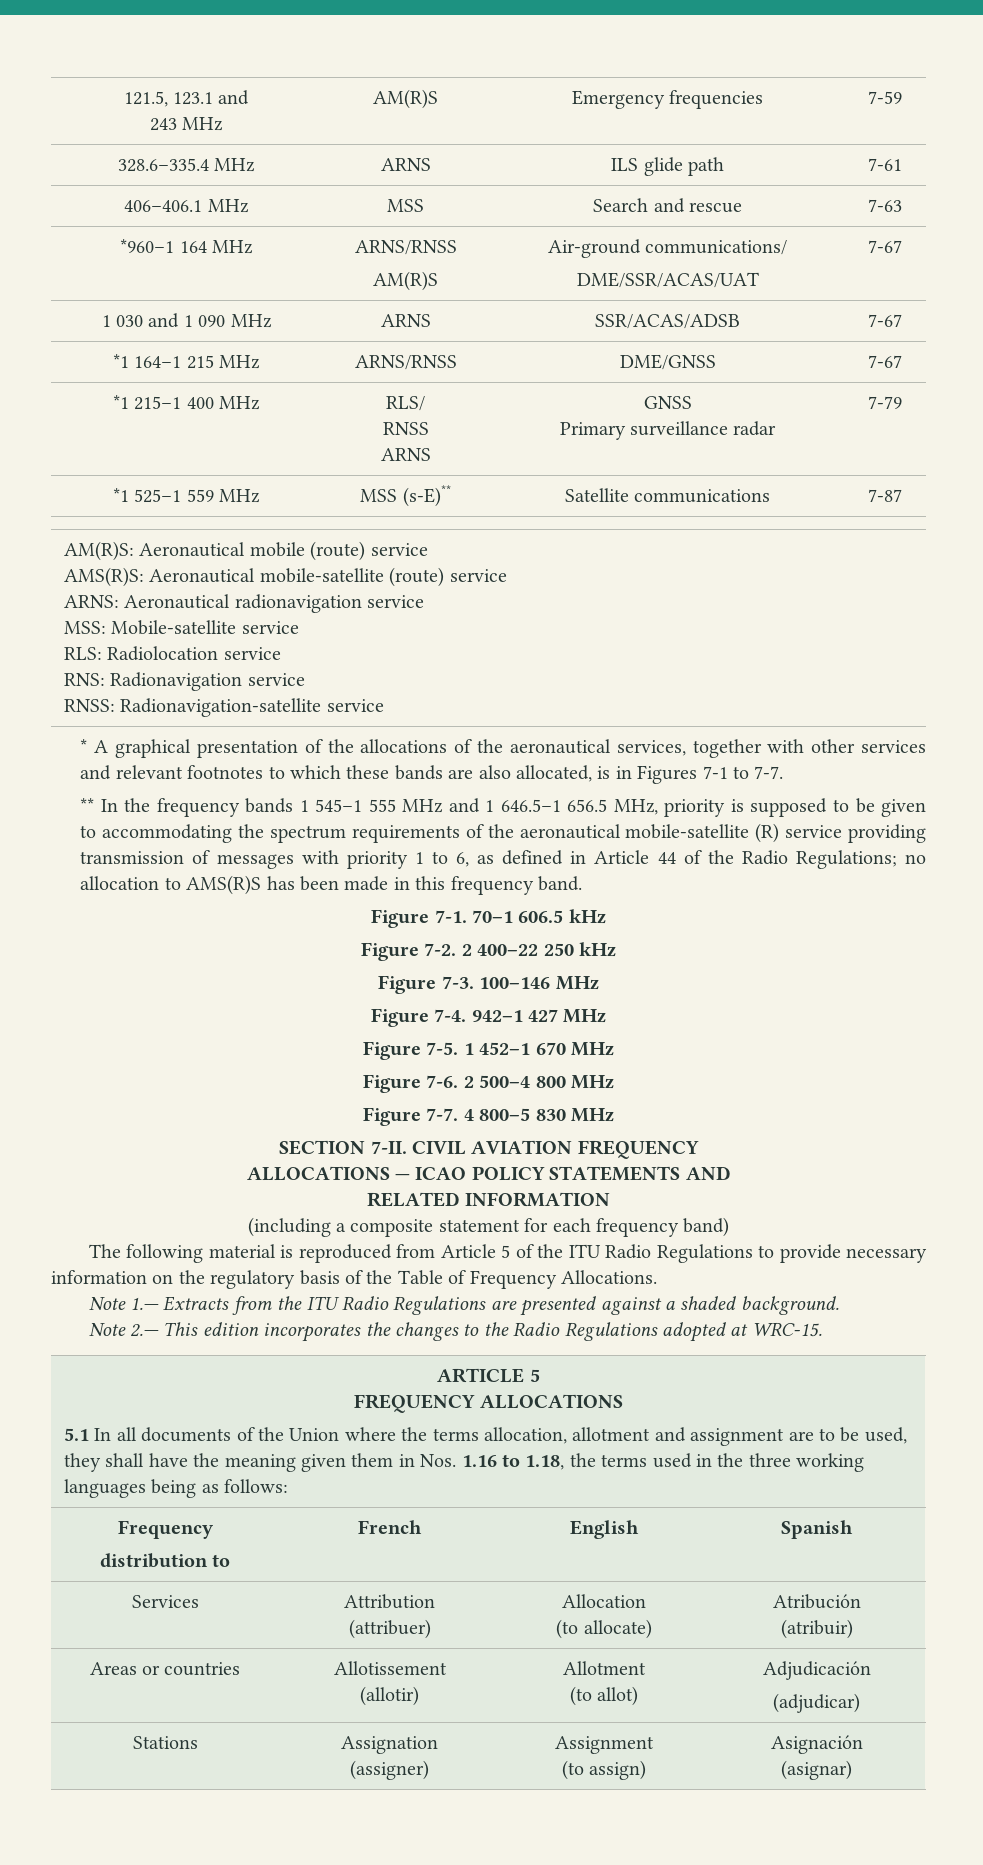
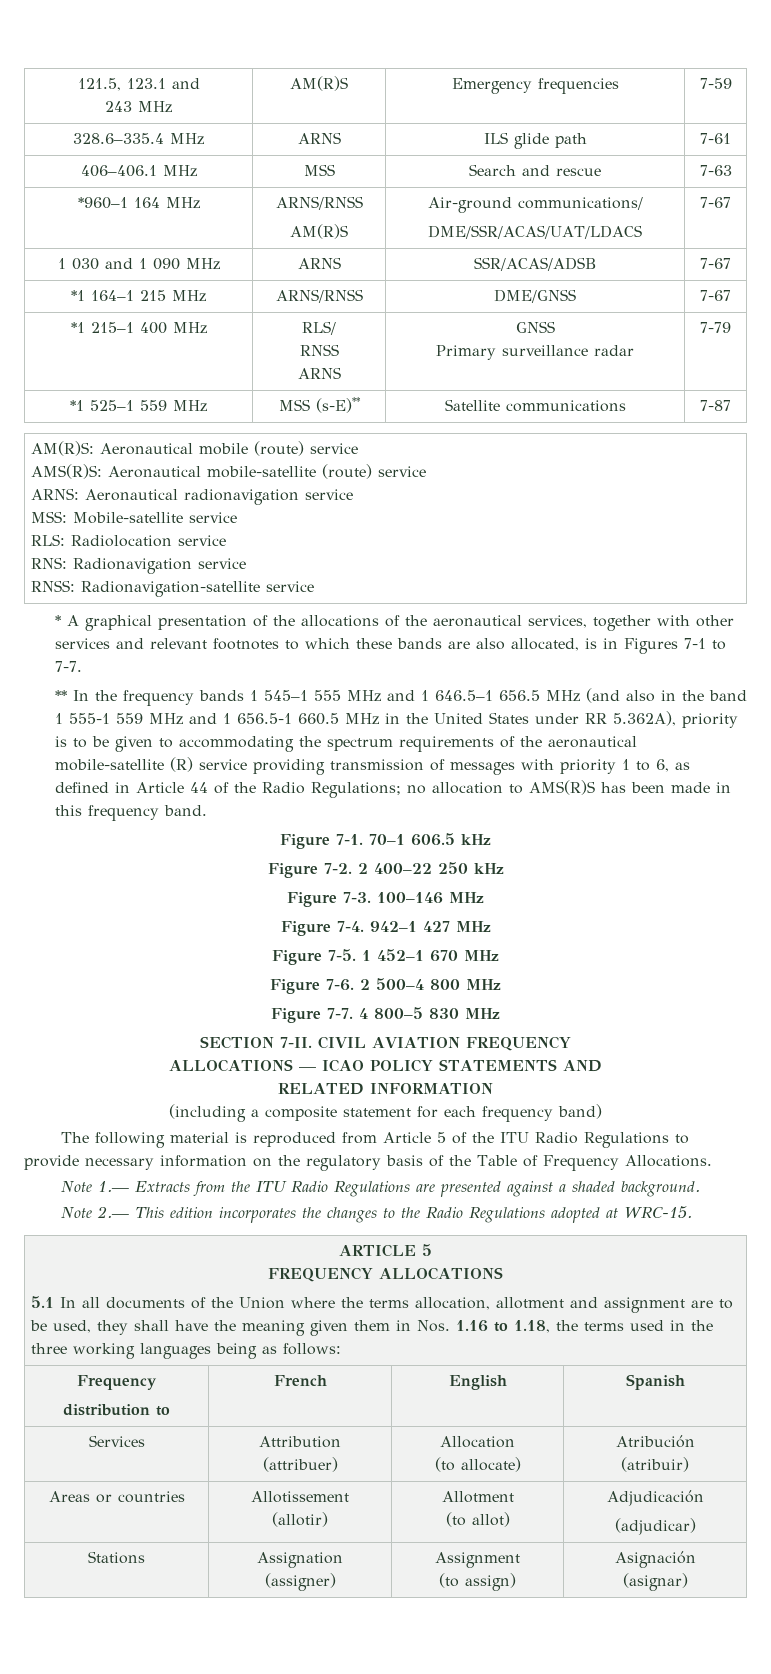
  *960–1 164 MHz | ARNS/RNSS
  AM(R)S | Air-ground communications/
- DME/SSR/ACAS/UAT | 7-67
+ DME/SSR/ACAS/UAT/LDACS | 7-67
- ** In the frequency bands 1 545–1 555 MHz and 1 646.5–1 656.5 MHz, priority is supposed to be given to accommodating the spectrum requirements of the aeronautical mobile-satellite (R) service providing transmission of messages with priority 1 to 6, as defined in Article 44 of the Radio Regulations; no allocation to AMS(R)S has been made in this frequency band.
+ ** In the frequency bands 1 545–1 555 MHz and 1 646.5–1 656.5 MHz (and also in the band 1 555-1 559 MHz and 1 656.5-1 660.5 MHz in the United States under RR 5.362A), priority is to be given to accommodating the spectrum requirements of the aeronautical mobile-satellite (R) service providing transmission of messages with priority 1 to 6, as defined in Article 44 of the Radio Regulations; no allocation to AMS(R)S has been made in this frequency band.

